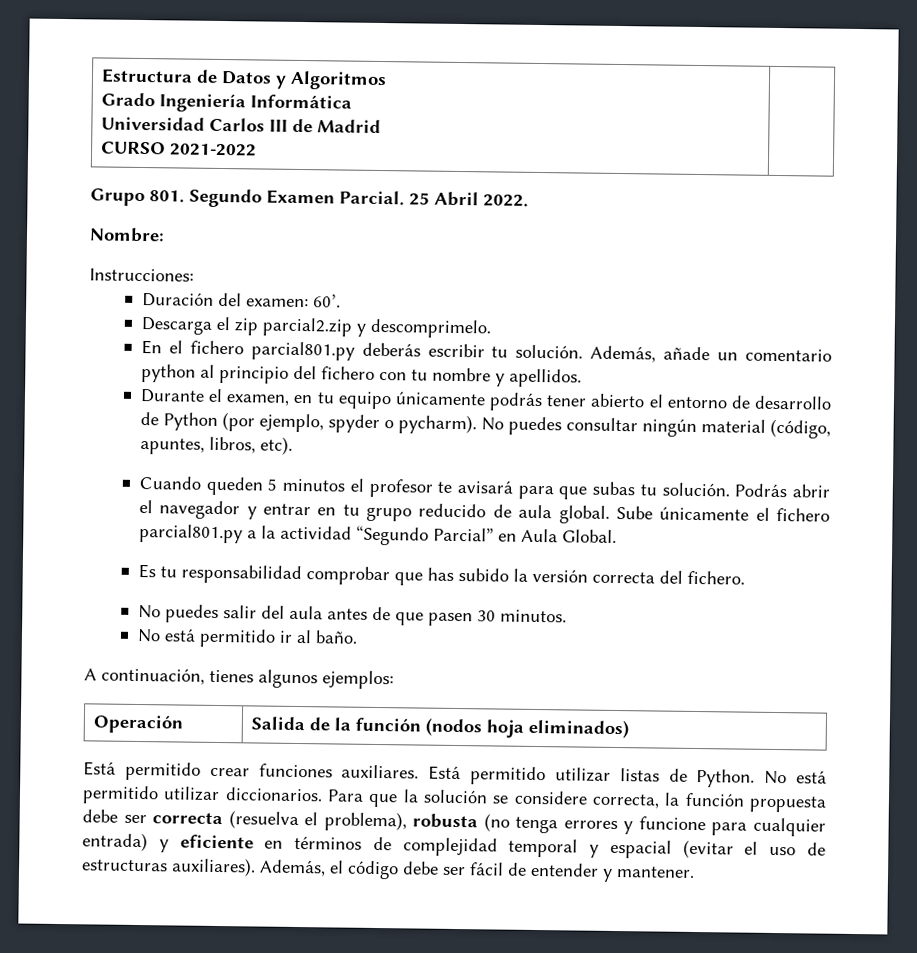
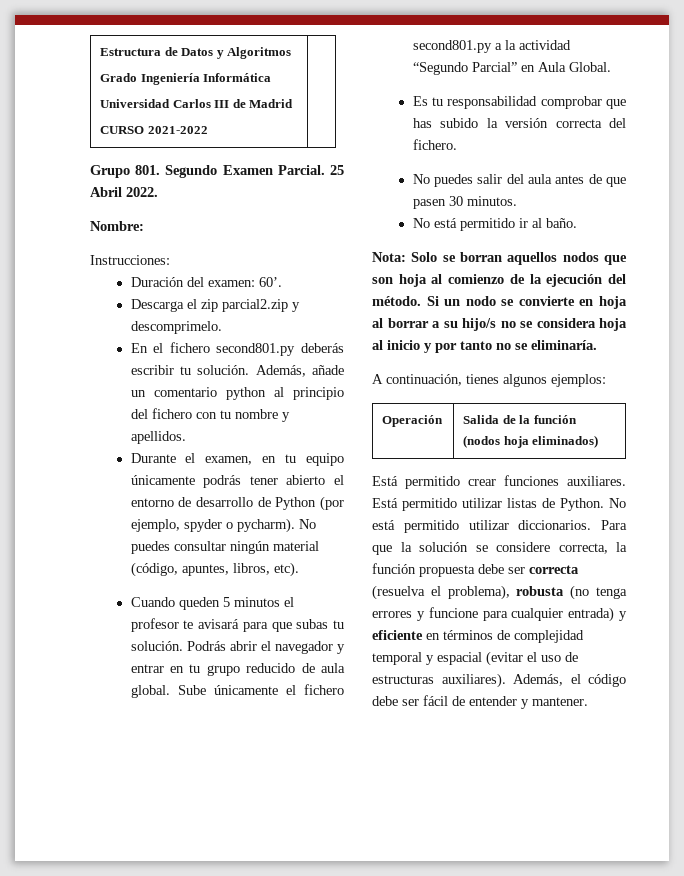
- En el fichero parcial801.py deberás escribir tu solución.
+ En el fichero second801.py deberás escribir tu solución.
- Sube únicamente el fichero parcial801.py a la actividad “Segundo Parcial” en Aula Global.
+ Sube únicamente el fichero second801.py a la actividad “Segundo Parcial” en Aula Global.
+ Nota: Solo se borran aquellos nodos que son hoja al comienzo de la ejecución del método. Si un nodo se convierte en hoja al borrar a su hijo/s no se considera hoja al inicio y por tanto no se eliminaría.

